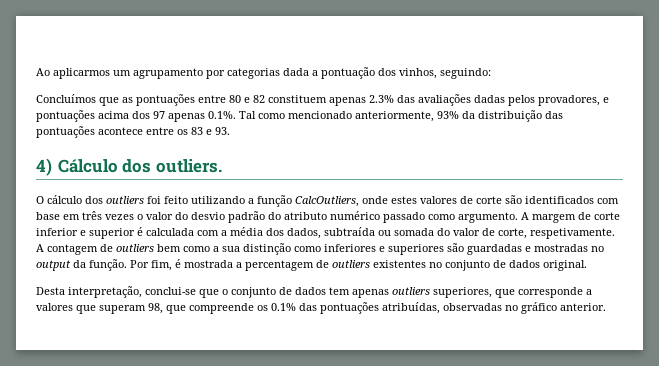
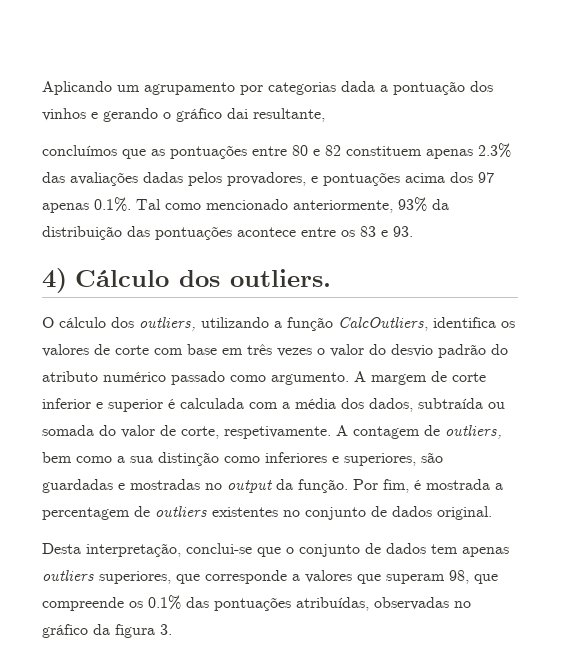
- Ao aplicarmos um agrupamento por categorias dada a pontuação dos vinhos, seguindo:
- Concluímos que as pontuações entre 80 e 82 constituem apenas 2.3% das avaliações dadas pelos provadores, e pontuações acima dos 97 apenas 0.1%. Tal como mencionado anteriormente, 93% da distribuição das pontuações acontece entre os 83 e 93.
+ Aplicando um agrupamento por categorias dada a pontuação dos vinhos e gerando o gráfico dai resultante,
+ concluímos que as pontuações entre 80 e 82 constituem apenas 2.3% das avaliações dadas pelos provadores, e pontuações acima dos 97 apenas 0.1%. Tal como mencionado anteriormente, 93% da distribuição das pontuações acontece entre os 83 e 93.
- O cálculo dos outliers foi feito utilizando a função CalcOutliers, onde estes valores de corte são identificados com base em três vezes o valor do desvio padrão do atributo numérico passado como argumento.
+ O cálculo dos outliers, utilizando a função CalcOutliers, identifica os valores de corte com base em três vezes o valor do desvio padrão do atributo numérico passado como argumento.
- A contagem de outliers bem como a sua distinção como inferiores e superiores são guardadas e mostradas no output da função.
+ A contagem de outliers, bem como a sua distinção como inferiores e superiores, são guardadas e mostradas no output da função.
- Desta interpretação, conclui-se que o conjunto de dados tem apenas outliers superiores, que corresponde a valores que superam 98, que compreende os 0.1% das pontuações atribuídas, observadas no gráfico anterior.
+ Desta interpretação, conclui-se que o conjunto de dados tem apenas outliers superiores, que corresponde a valores que superam 98, que compreende os 0.1% das pontuações atribuídas, observadas no gráfico da figura 3.

